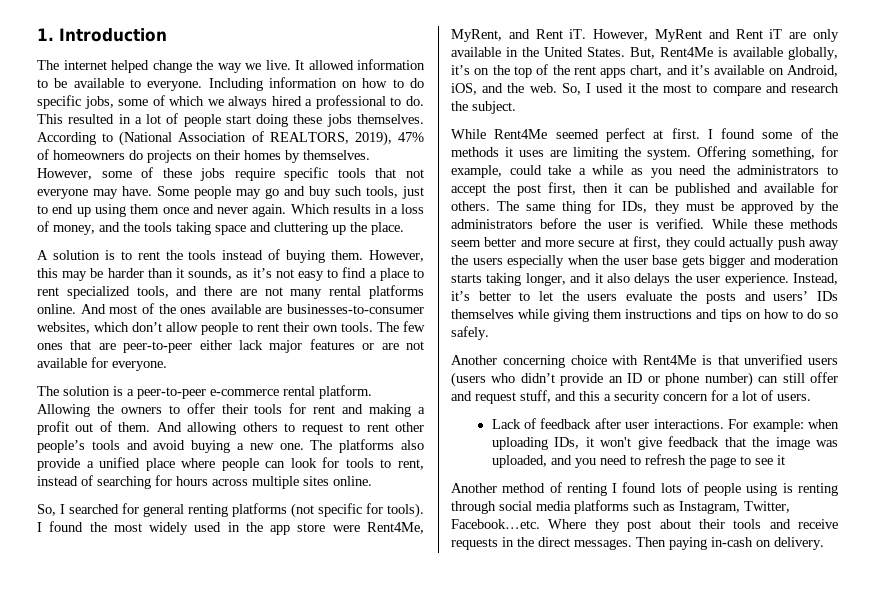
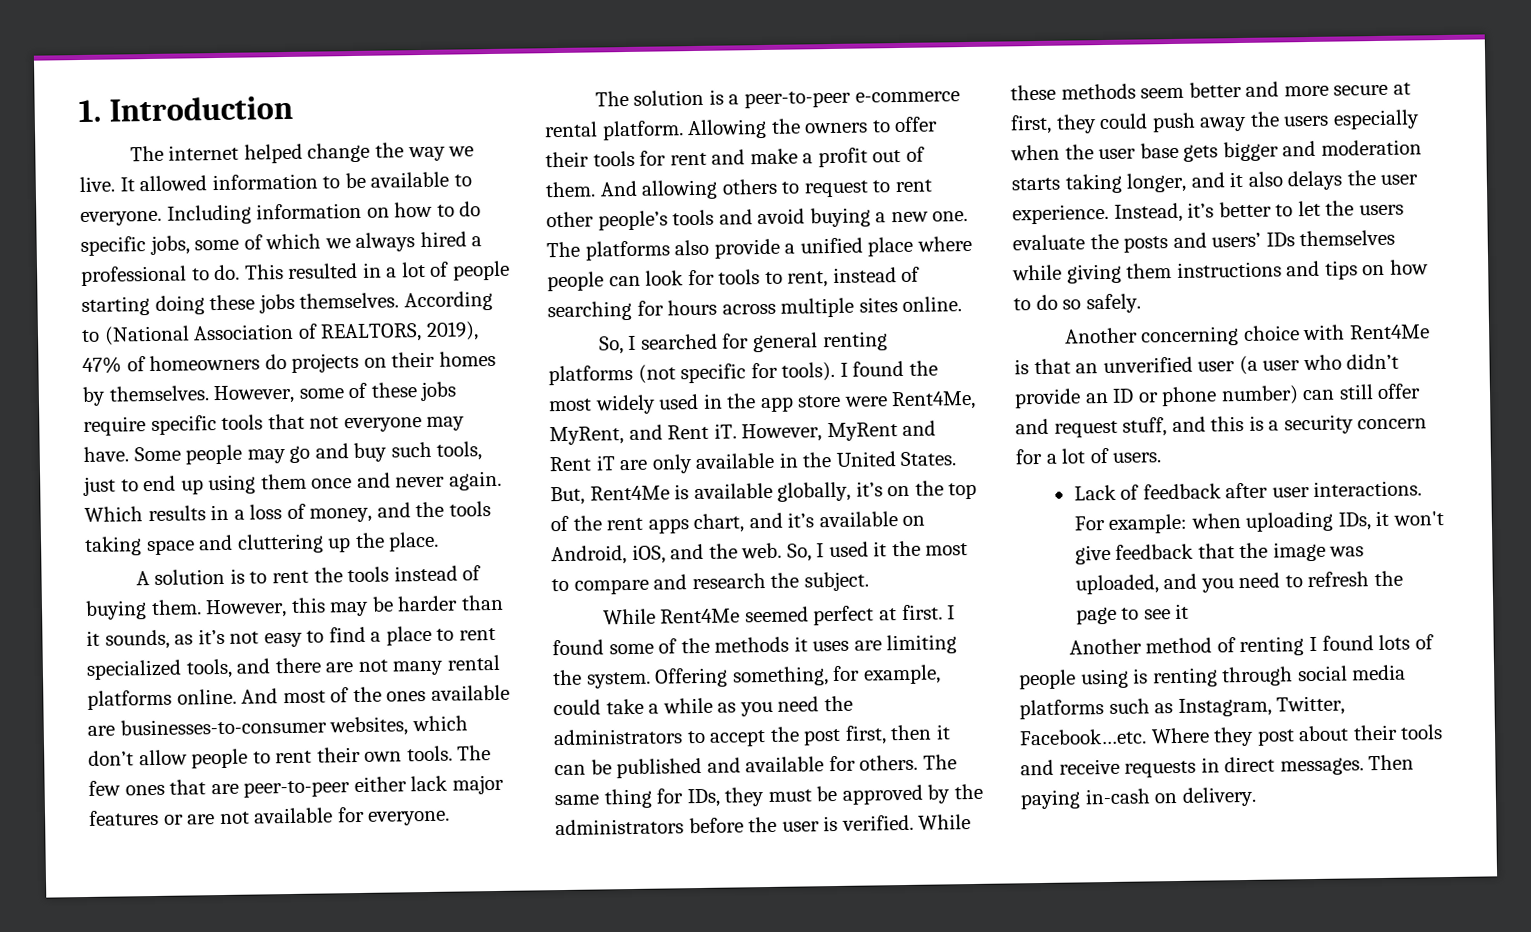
- This resulted in a lot of people start doing these jobs themselves.
+ This resulted in a lot of people starting doing these jobs themselves.
- Allowing the owners to offer their tools for rent and making a profit out of them.
+ Allowing the owners to offer their tools for rent and make a profit out of them.
- While these methods seem better and more secure at first, they could actually push away the users especially when the user base gets bigger and moderation starts taking longer, and it also delays the user experience.
+ While these methods seem better and more secure at first, they could push away the users especially when the user base gets bigger and moderation starts taking longer, and it also delays the user experience.
- Another concerning choice with Rent4Me is that unverified users (users who didn’t provide an ID or phone number) can still offer and request stuff, and this a security concern for a lot of users.
+ Another concerning choice with Rent4Me is that an unverified user (a user who didn’t provide an ID or phone number) can still offer and request stuff, and this is a security concern for a lot of users.
- Where they post about their tools and receive requests in the direct messages.
+ Where they post about their tools and receive requests in direct messages.

